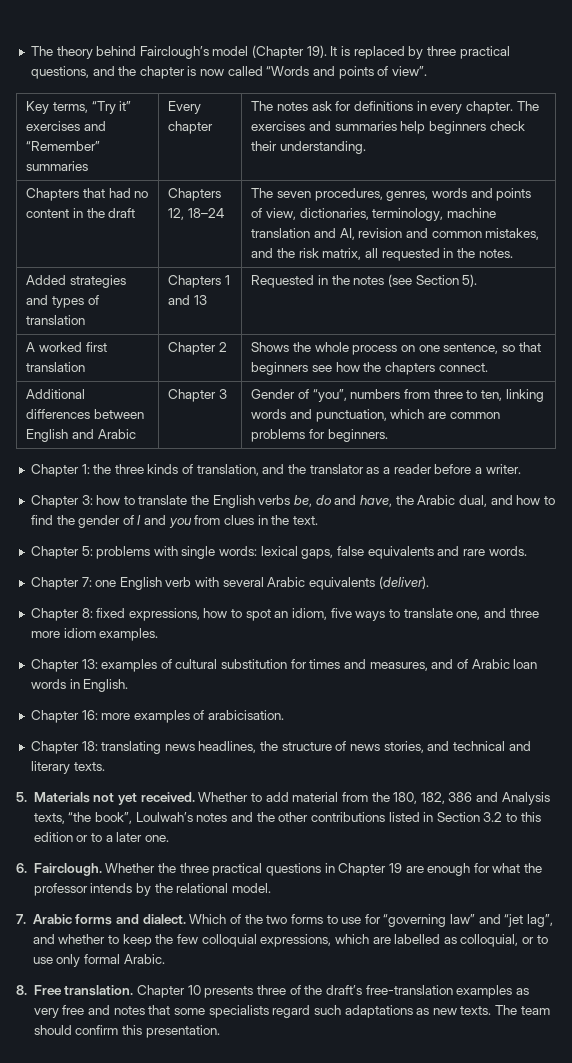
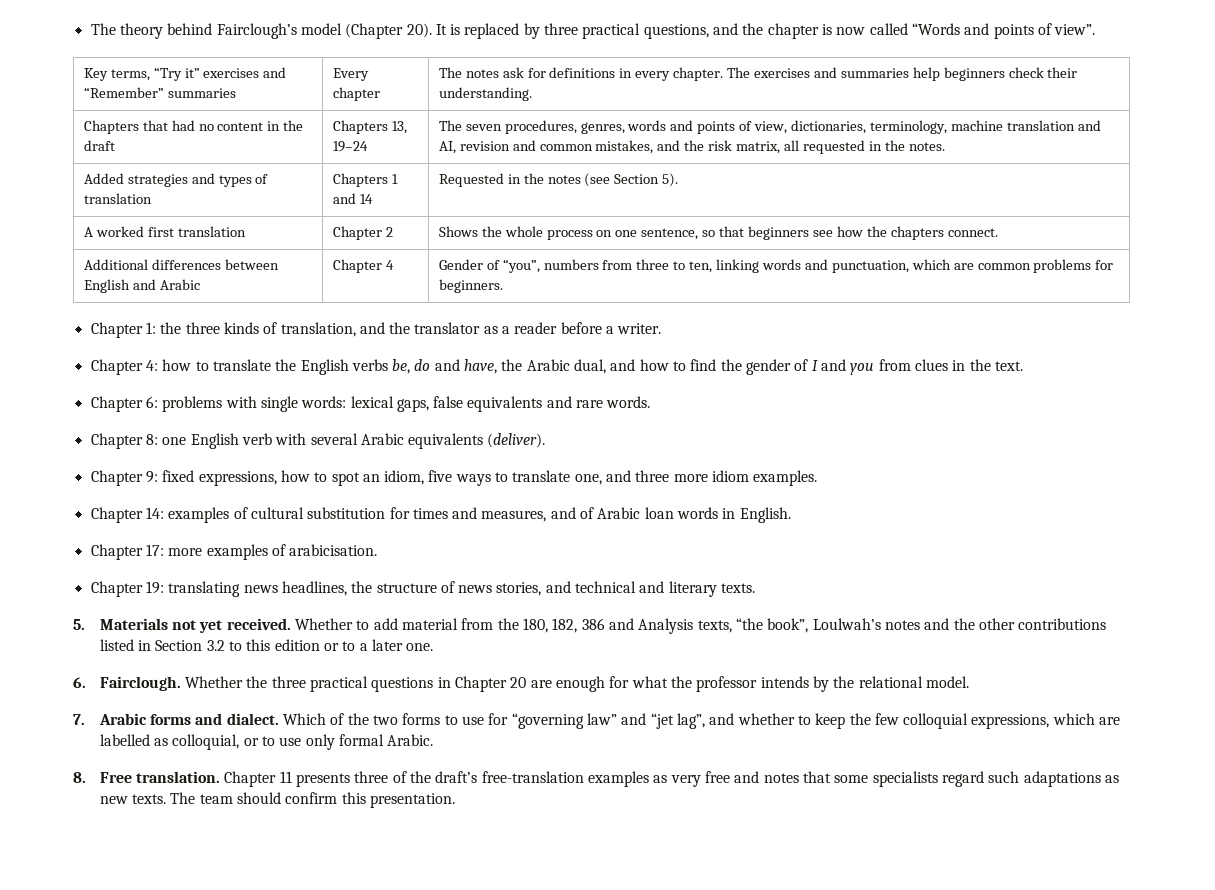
- The theory behind Fairclough’s model (Chapter 19).
+ The theory behind Fairclough’s model (Chapter 20).
- Chapters that had no content in the draft | Chapters 12, 18–24 | The seven procedures, genres, words and points of view, dictionaries, terminology, machine translation and AI, revision and common mistakes, and the risk matrix, all requested in the notes.
+ Chapters that had no content in the draft | Chapters 13, 19–24 | The seven procedures, genres, words and points of view, dictionaries, terminology, machine translation and AI, revision and common mistakes, and the risk matrix, all requested in the notes.
- Added strategies and types of translation | Chapters 1 and 13 | Requested in the notes (see Section 5).
+ Added strategies and types of translation | Chapters 1 and 14 | Requested in the notes (see Section 5).
- Additional differences between English and Arabic | Chapter 3 | Gender of “you”, numbers from three to ten, linking words and punctuation, which are common problems for beginners.
+ Additional differences between English and Arabic | Chapter 4 | Gender of “you”, numbers from three to ten, linking words and punctuation, which are common problems for beginners.
- Chapter 3: how to translate the English verbs be, do and have, the Arabic dual, and how to find the gender of I and you from clues in the text.
+ Chapter 4: how to translate the English verbs be, do and have, the Arabic dual, and how to find the gender of I and you from clues in the text.
- Chapter 5: problems with single words: lexical gaps, false equivalents and rare words.
+ Chapter 6: problems with single words: lexical gaps, false equivalents and rare words.
- Chapter 7: one English verb with several Arabic equivalents (deliver).
+ Chapter 8: one English verb with several Arabic equivalents (deliver).
- Chapter 8: fixed expressions, how to spot an idiom, five ways to translate one, and three more idiom examples.
+ Chapter 9: fixed expressions, how to spot an idiom, five ways to translate one, and three more idiom examples.
- Chapter 13: examples of cultural substitution for times and measures, and of Arabic loan words in English.
+ Chapter 14: examples of cultural substitution for times and measures, and of Arabic loan words in English.
- Chapter 16: more examples of arabicisation.
+ Chapter 17: more examples of arabicisation.
- Chapter 18: translating news headlines, the structure of news stories, and technical and literary texts.
+ Chapter 19: translating news headlines, the structure of news stories, and technical and literary texts.
- Whether the three practical questions in Chapter 19 are enough for what the professor intends by the relational model.
+ Whether the three practical questions in Chapter 20 are enough for what the professor intends by the relational model.
- Chapter 10 presents three of the draft’s free-translation examples as very free and notes that some specialists regard such adaptations as new texts.
+ Chapter 11 presents three of the draft’s free-translation examples as very free and notes that some specialists regard such adaptations as new texts.

